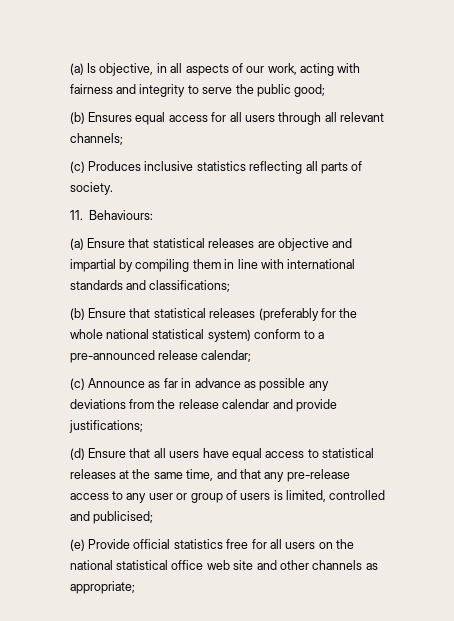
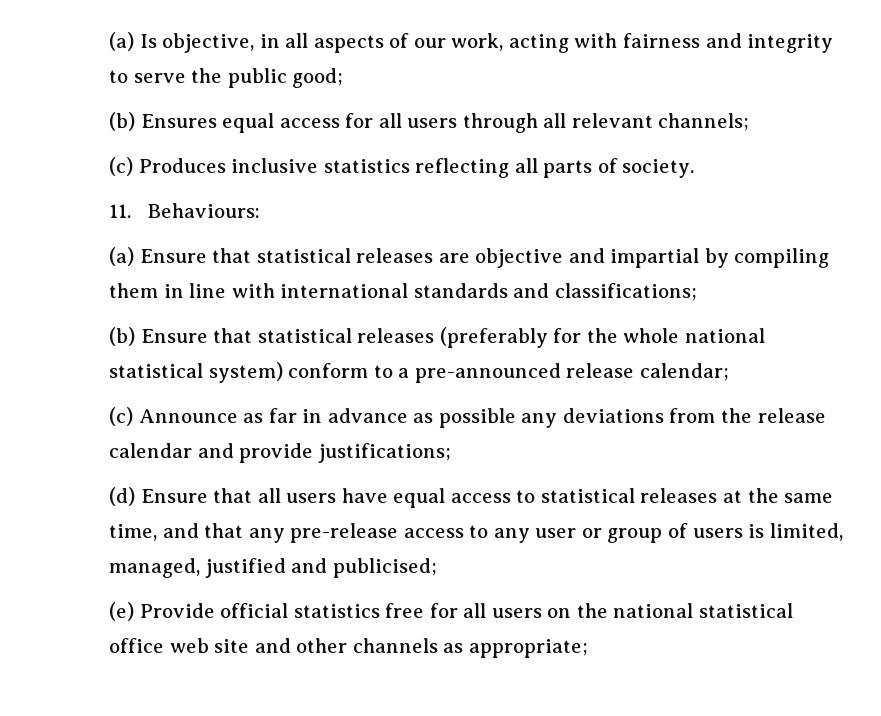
- (d) Ensure that all users have equal access to statistical releases at the same time, and that any pre-release access to any user or group of users is limited, controlled and publicised;
+ (d) Ensure that all users have equal access to statistical releases at the same time, and that any pre-release access to any user or group of users is limited, managed, justified and publicised;

